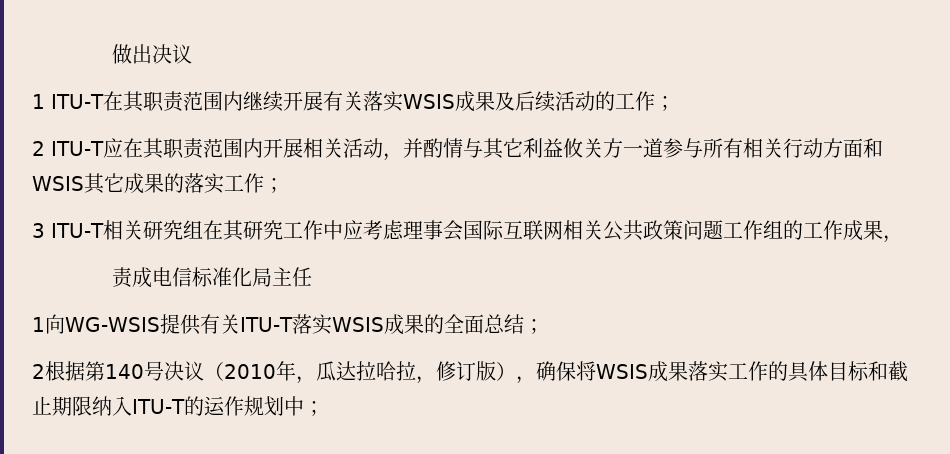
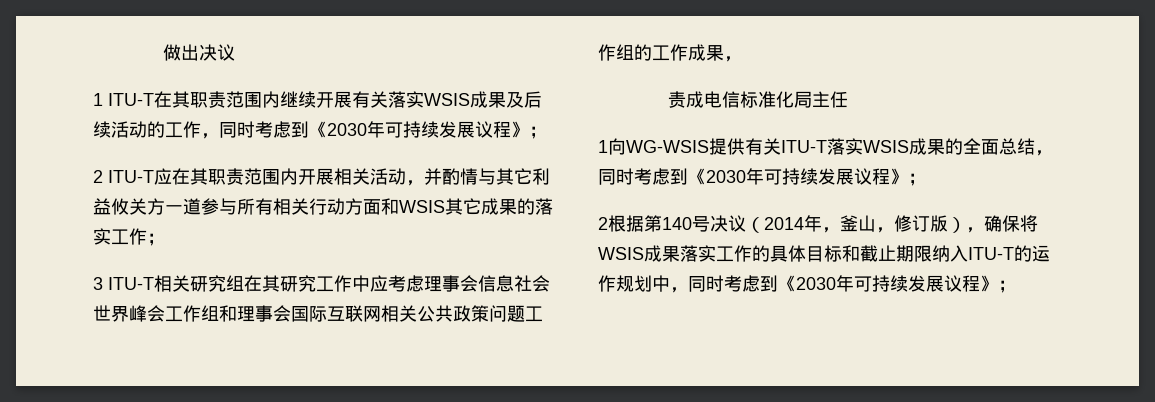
- 1 ITU-T在其职责范围内继续开展有关落实WSIS成果及后续活动的工作；
+ 1 ITU-T在其职责范围内继续开展有关落实WSIS成果及后续活动的工作，同时考虑到《2030年可持续发展议程》；
- 3 ITU-T相关研究组在其研究工作中应考虑理事会国际互联网相关公共政策问题工作组的工作成果，
+ 3 ITU-T相关研究组在其研究工作中应考虑理事会信息社会世界峰会工作组和理事会国际互联网相关公共政策问题工作组的工作成果，
- 1向WG-WSIS提供有关ITU-T落实WSIS成果的全面总结；
+ 1向WG-WSIS提供有关ITU-T落实WSIS成果的全面总结，同时考虑到《2030年可持续发展议程》；
- 2根据第140号决议（2010年，瓜达拉哈拉，修订版），确保将WSIS成果落实工作的具体目标和截止期限纳入ITU-T的运作规划中；
+ 2根据第140号决议（2014年，釜山，修订版），确保将WSIS成果落实工作的具体目标和截止期限纳入ITU-T的运作规划中，同时考虑到《2030年可持续发展议程》；

